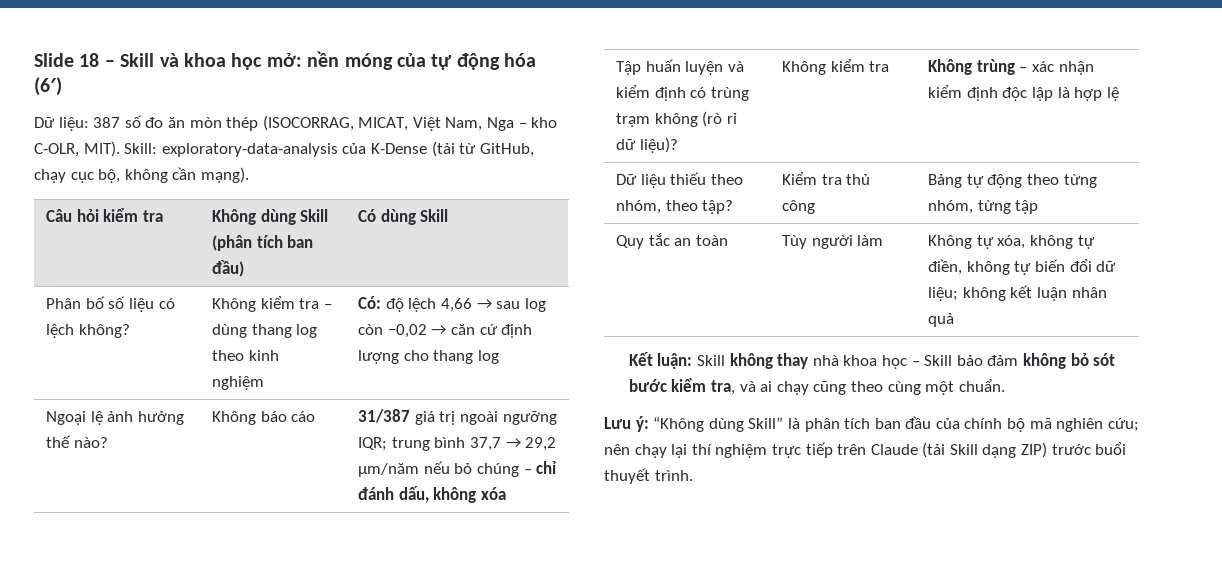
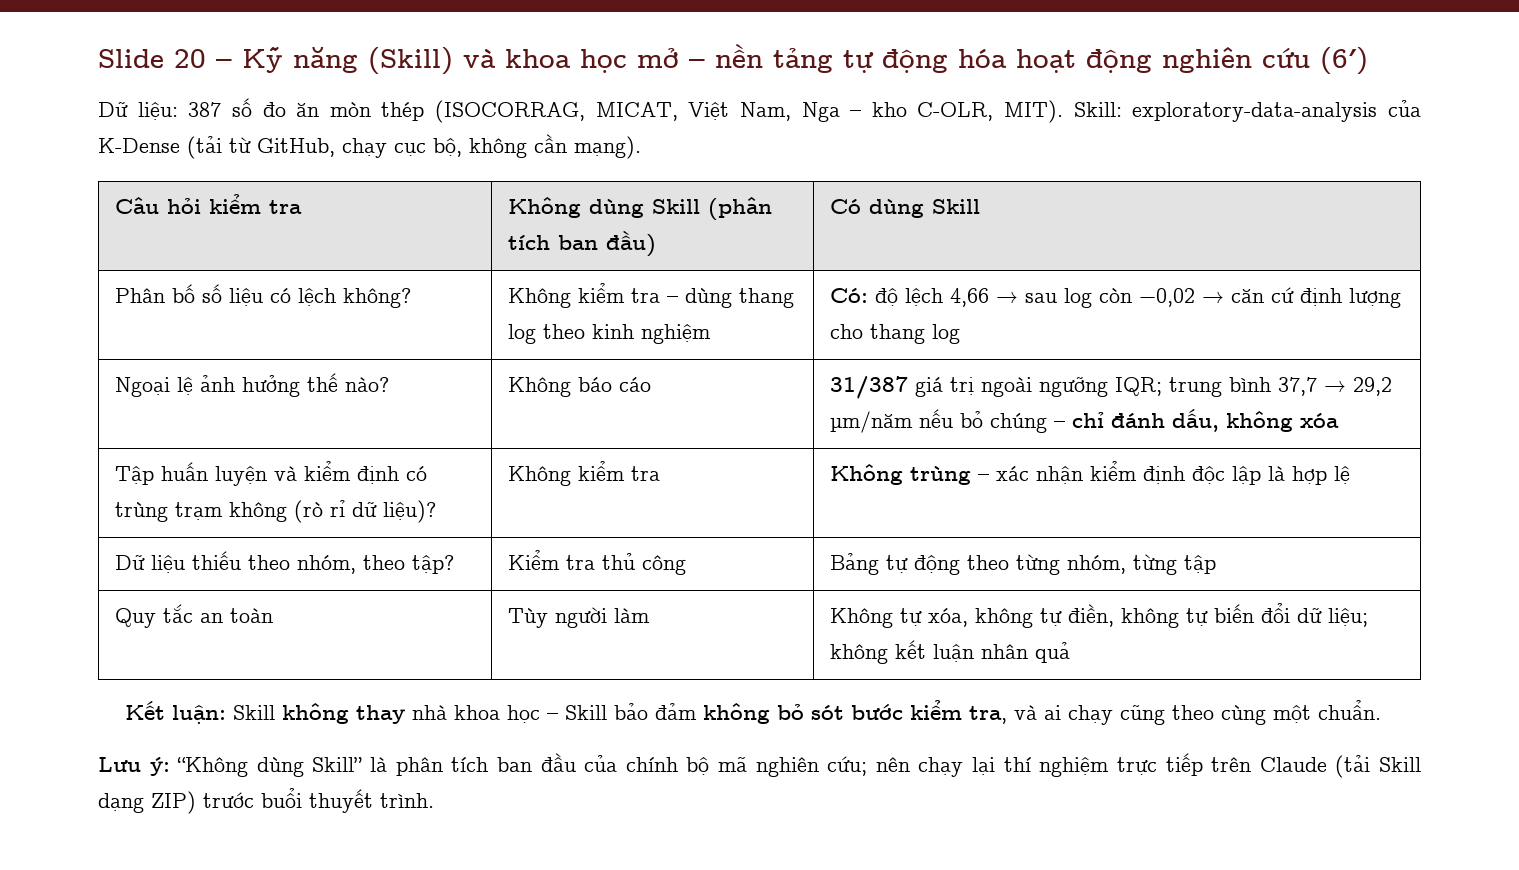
- Slide 18 – Skill và khoa học mở: nền móng của tự động hóa (6′)
+ Slide 20 – Kỹ năng (Skill) và khoa học mở – nền tảng tự động hóa hoạt động nghiên cứu (6′)

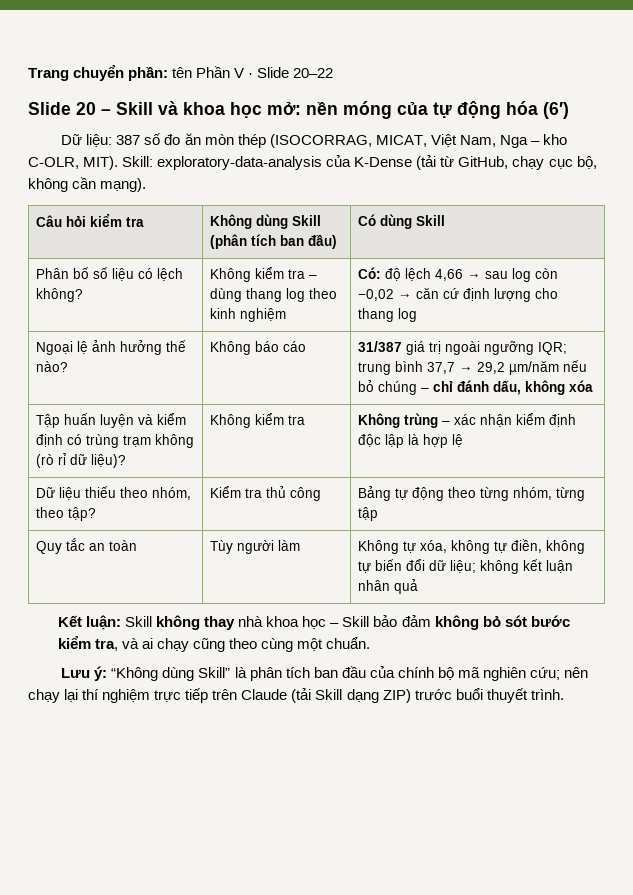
- Slide 20 – Kỹ năng (Skill) và khoa học mở – nền tảng tự động hóa hoạt động nghiên cứu (6′)
+ Trang chuyển phần: tên Phần V · Slide 20–22
+ Slide 20 – Skill và khoa học mở: nền móng của tự động hóa (6′)

